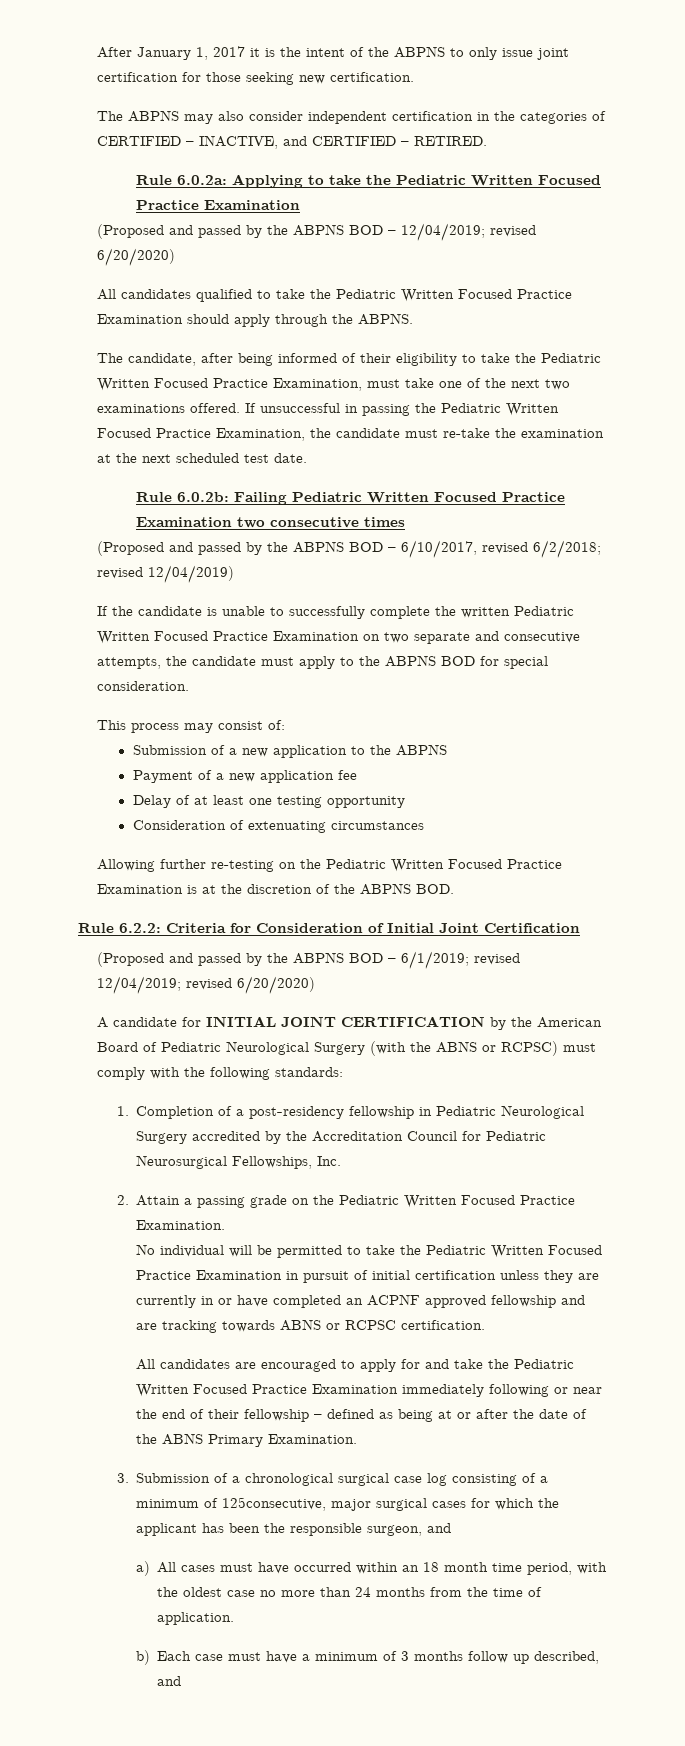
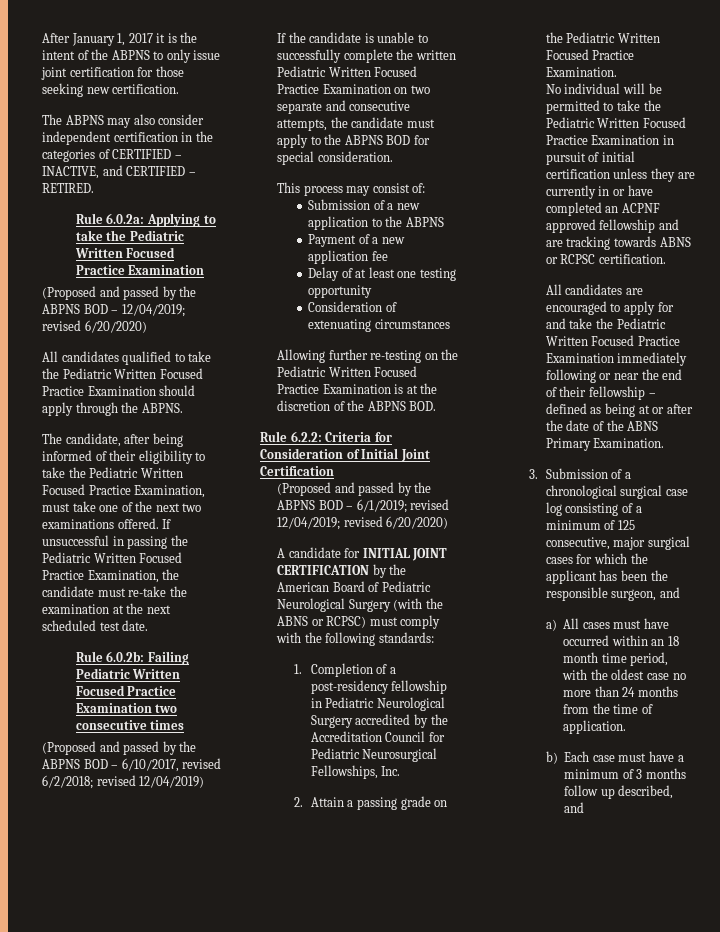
- 3. Submission of a chronological surgical case log consisting of a minimum of 125consecutive, major surgical cases for which the applicant has been the responsible surgeon, and
+ 3. Submission of a chronological surgical case log consisting of a minimum of 125 consecutive, major surgical cases for which the applicant has been the responsible surgeon, and

